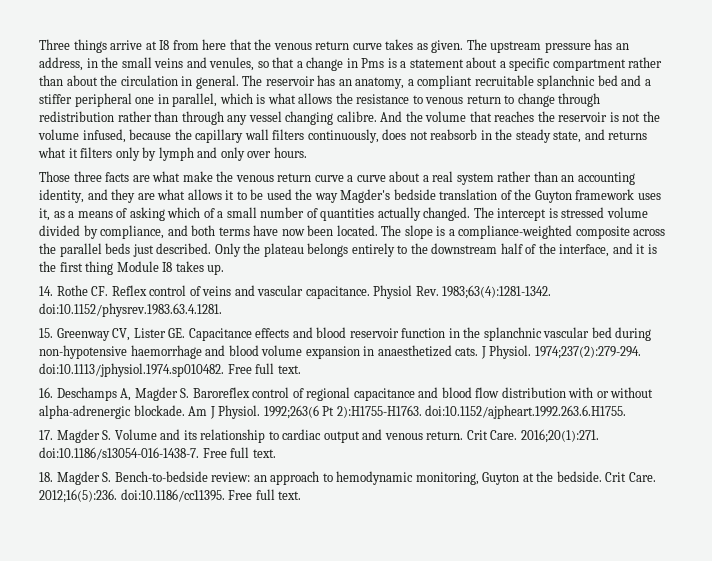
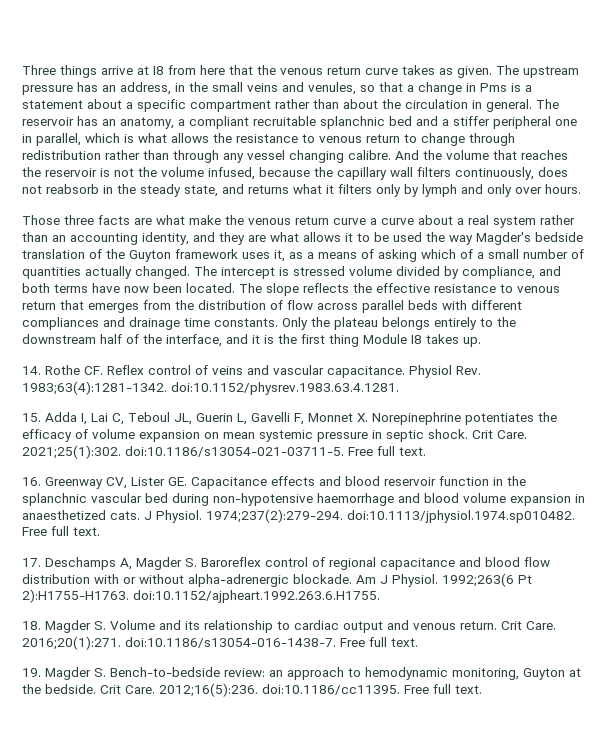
- The slope is a compliance-weighted composite across the parallel beds just described.
+ The slope reflects the effective resistance to venous return that emerges from the distribution of flow across parallel beds with different compliances and drainage time constants.
- 15. Greenway CV, Lister GE. Capacitance effects and blood reservoir function in the splanchnic vascular bed during non-hypotensive haemorrhage and blood volume expansion in anaesthetized cats.
+ 15. Adda I, Lai C, Teboul JL, Guerin L, Gavelli F, Monnet X. Norepinephrine potentiates the efficacy of volume expansion on mean systemic pressure in septic shock. Crit Care. 2021;25(1):302. doi:10.1186/s13054-021-03711-5. Free full text.
+ 16. Greenway CV, Lister GE. Capacitance effects and blood reservoir function in the splanchnic vascular bed during non-hypotensive haemorrhage and blood volume expansion in anaesthetized cats.
- 16. Deschamps A, Magder S. Baroreflex control of regional capacitance and blood flow distribution with or without alpha-adrenergic blockade.
+ 17. Deschamps A, Magder S. Baroreflex control of regional capacitance and blood flow distribution with or without alpha-adrenergic blockade.
- 17. Magder S. Volume and its relationship to cardiac output and venous return.
+ 18. Magder S. Volume and its relationship to cardiac output and venous return.
- 18. Magder S. Bench-to-bedside review: an approach to hemodynamic monitoring, Guyton at the bedside.
+ 19. Magder S. Bench-to-bedside review: an approach to hemodynamic monitoring, Guyton at the bedside.

